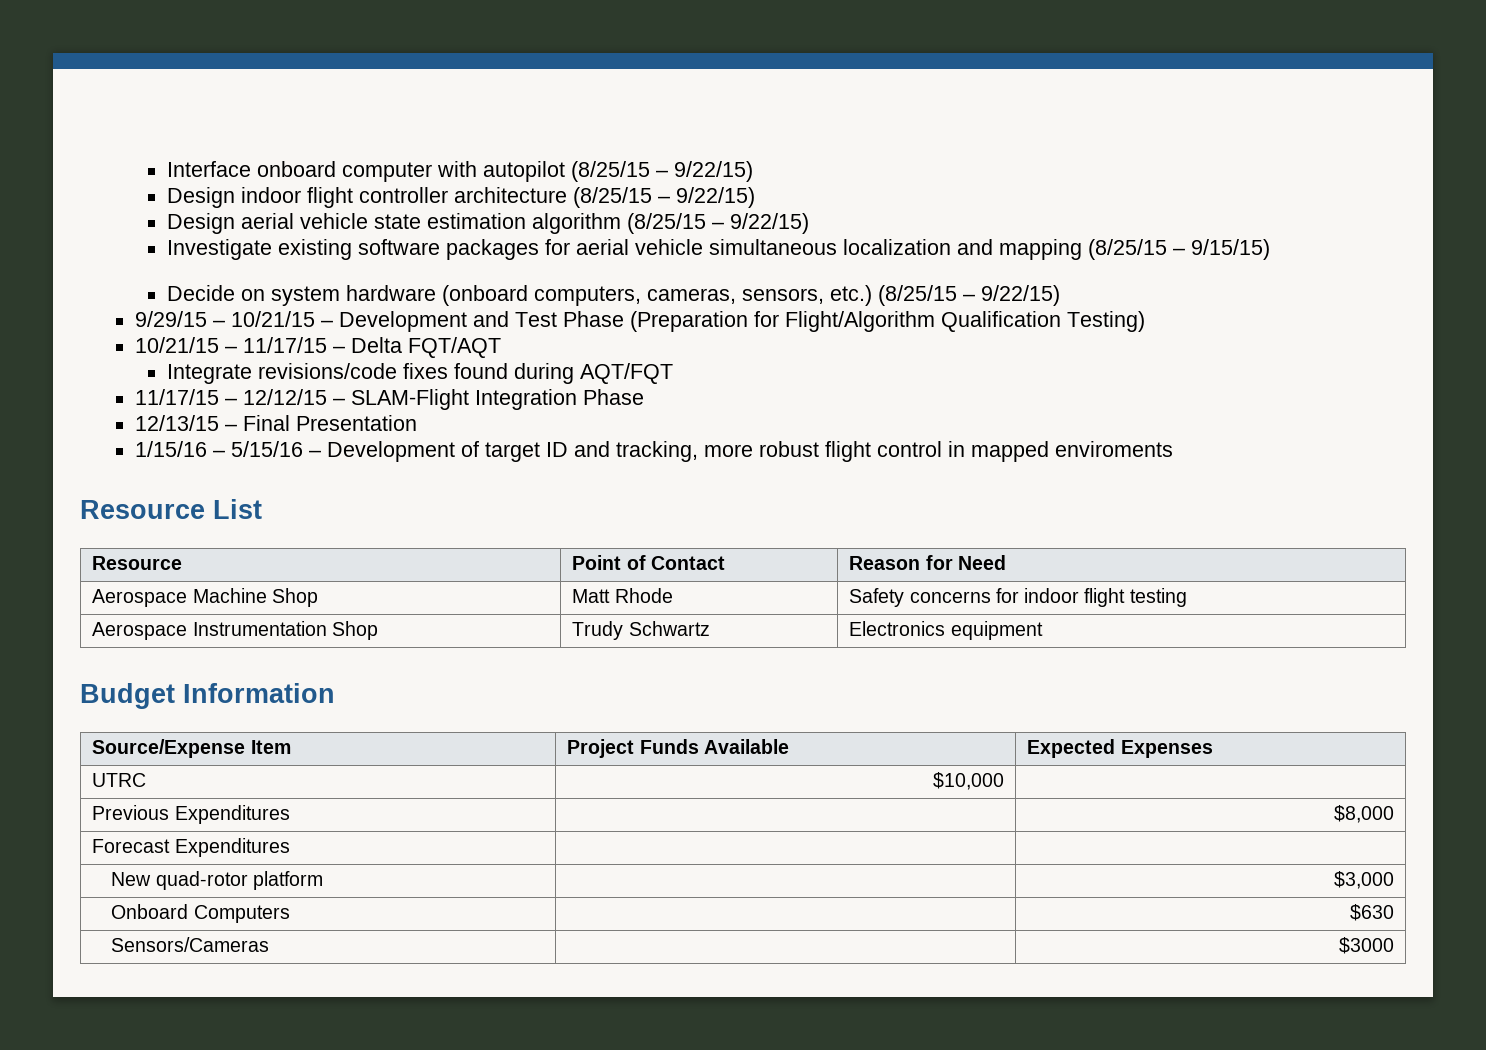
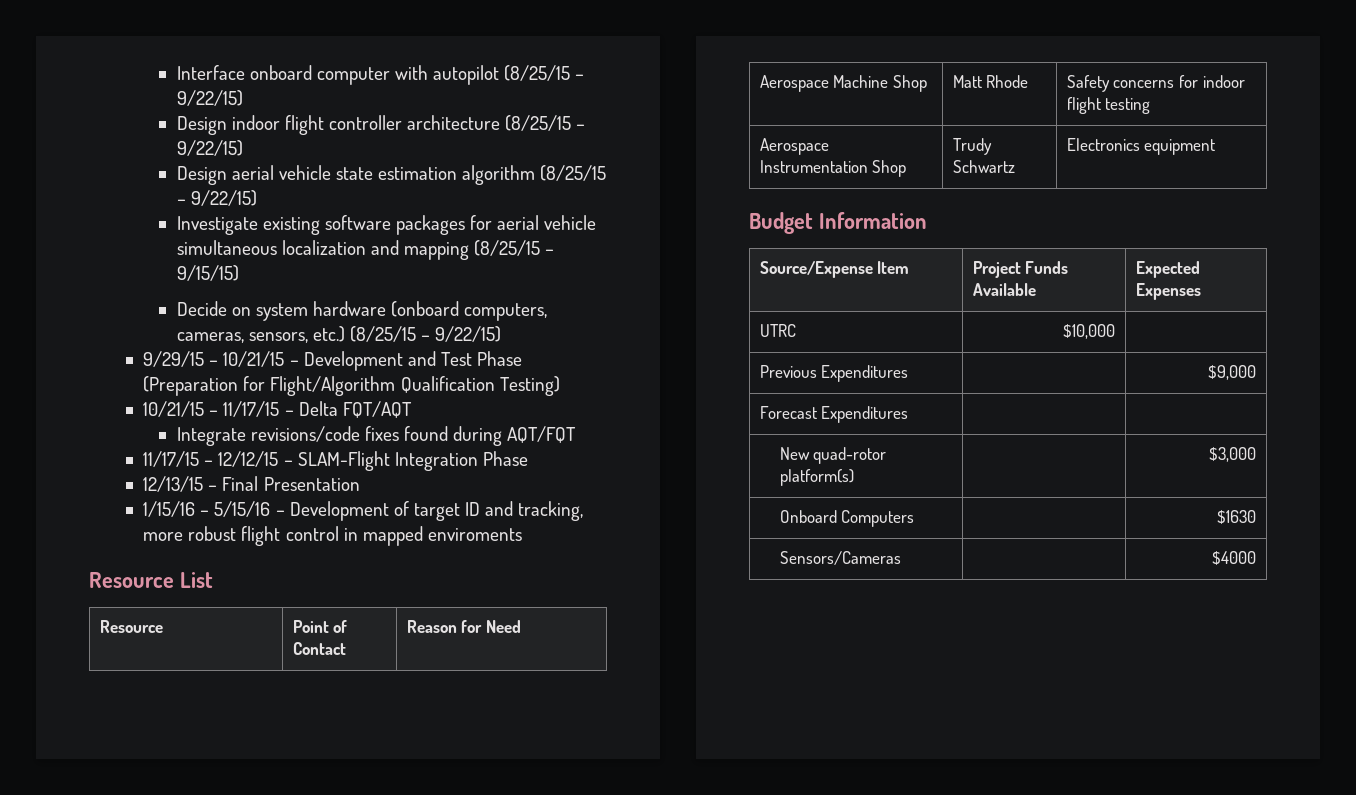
- Previous Expenditures | | $8,000
+ Previous Expenditures | | $9,000
- New quad-rotor platform | | $3,000
+ New quad-rotor platform(s) | | $3,000
- Onboard Computers | | $630
+ Onboard Computers | | $1630
- Sensors/Cameras | | $3000
+ Sensors/Cameras | | $4000

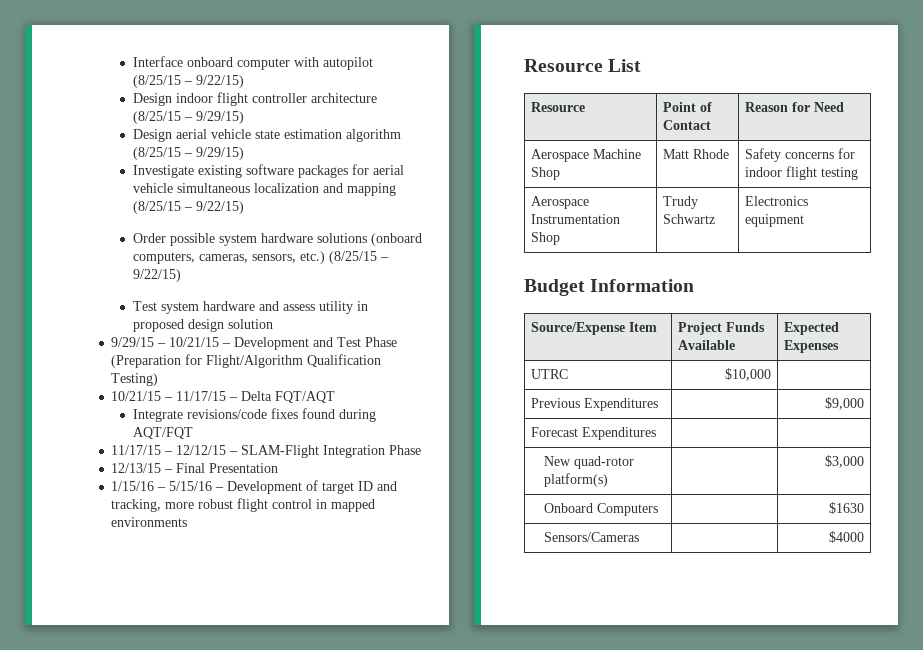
- Design indoor flight controller architecture (8/25/15 – 9/22/15)
+ Design indoor flight controller architecture (8/25/15 – 9/29/15)
- Design aerial vehicle state estimation algorithm (8/25/15 – 9/22/15)
+ Design aerial vehicle state estimation algorithm (8/25/15 – 9/29/15)
- Investigate existing software packages for aerial vehicle simultaneous localization and mapping (8/25/15 – 9/15/15)
- Decide on system hardware (onboard computers, cameras, sensors, etc.) (8/25/15 – 9/22/15)
+ Investigate existing software packages for aerial vehicle simultaneous localization and mapping (8/25/15 – 9/22/15)
+ Order possible system hardware solutions (onboard computers, cameras, sensors, etc.) (8/25/15 – 9/22/15)
+ Test system hardware and assess utility in proposed design solution
- 1/15/16 – 5/15/16 – Development of target ID and tracking, more robust flight control in mapped enviroments
+ 1/15/16 – 5/15/16 – Development of target ID and tracking, more robust flight control in mapped environments

